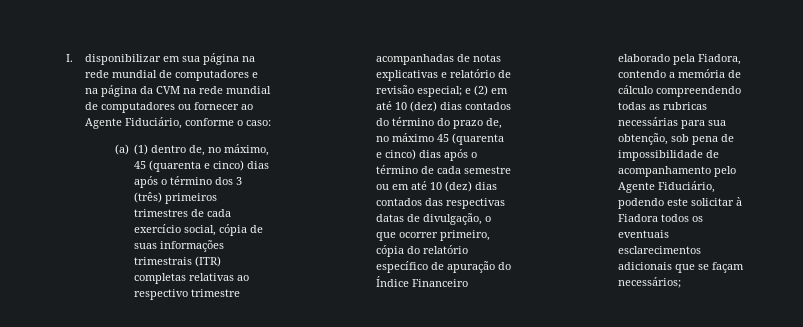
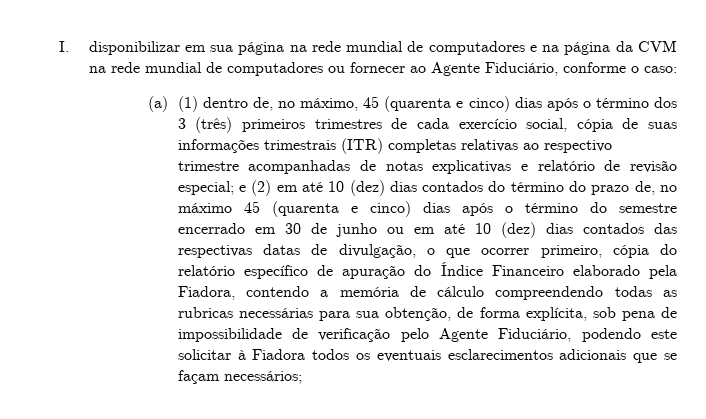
- e (2) em até 10 (dez) dias contados do término do prazo de, no máximo 45 (quarenta e cinco) dias após o término de cada semestre ou em até 10 (dez) dias contados das respectivas datas de divulgação, o que ocorrer primeiro, cópia do relatório específico de apuração do Índice Financeiro elaborado pela Fiadora, contendo a memória de cálculo compreendendo todas as rubricas necessárias para sua obtenção, sob pena de impossibilidade de acompanhamento pelo Agente Fiduciário, podendo este solicitar à Fiadora todos os eventuais esclarecimentos adicionais que se façam necessários;
+ e (2) em até 10 (dez) dias contados do término do prazo de, no máximo 45 (quarenta e cinco) dias após o término do semestre encerrado em 30 de junho ou em até 10 (dez) dias contados das respectivas datas de divulgação, o que ocorrer primeiro, cópia do relatório específico de apuração do Índice Financeiro elaborado pela Fiadora, contendo a memória de cálculo compreendendo todas as rubricas necessárias para sua obtenção, de forma explícita, sob pena de impossibilidade de verificação pelo Agente Fiduciário, podendo este solicitar à Fiadora todos os eventuais esclarecimentos adicionais que se façam necessários;

